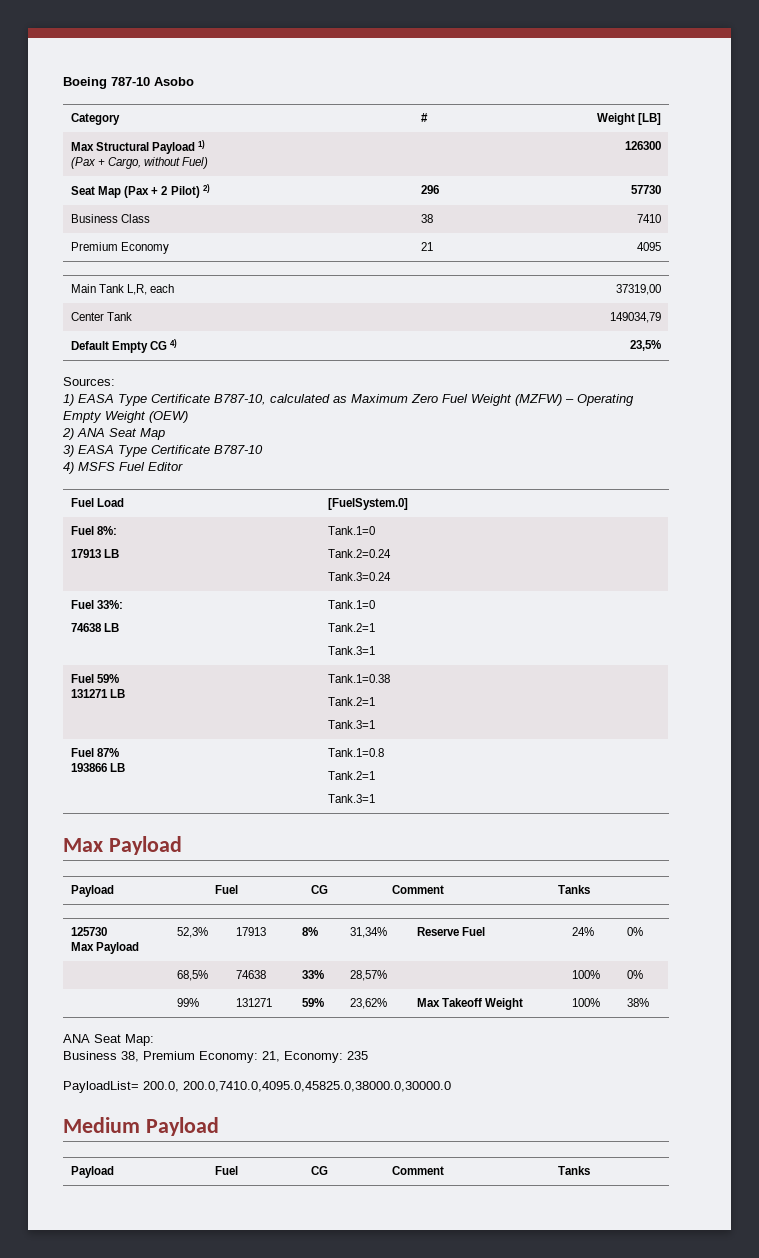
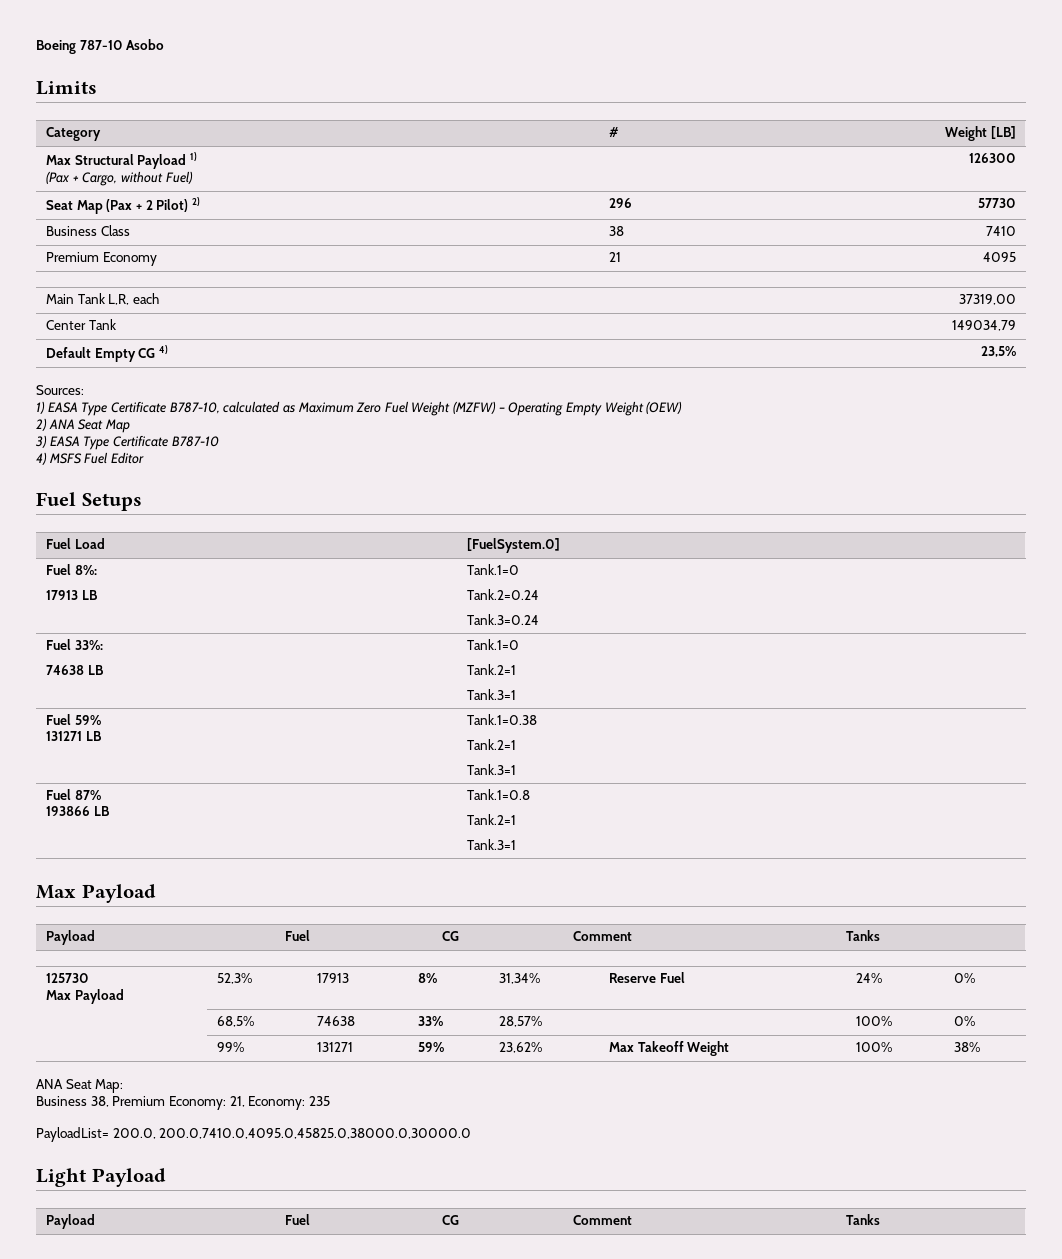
+ Limits
+ Fuel Setups
- Medium Payload
+ Light Payload

